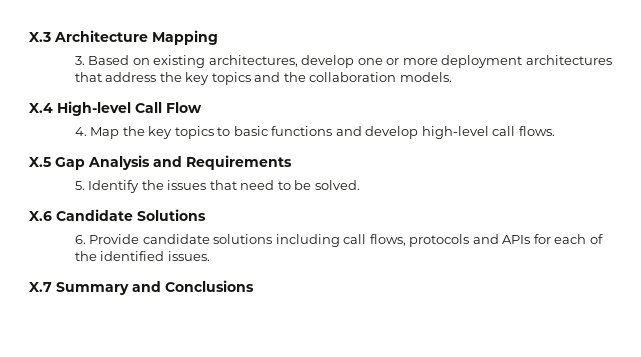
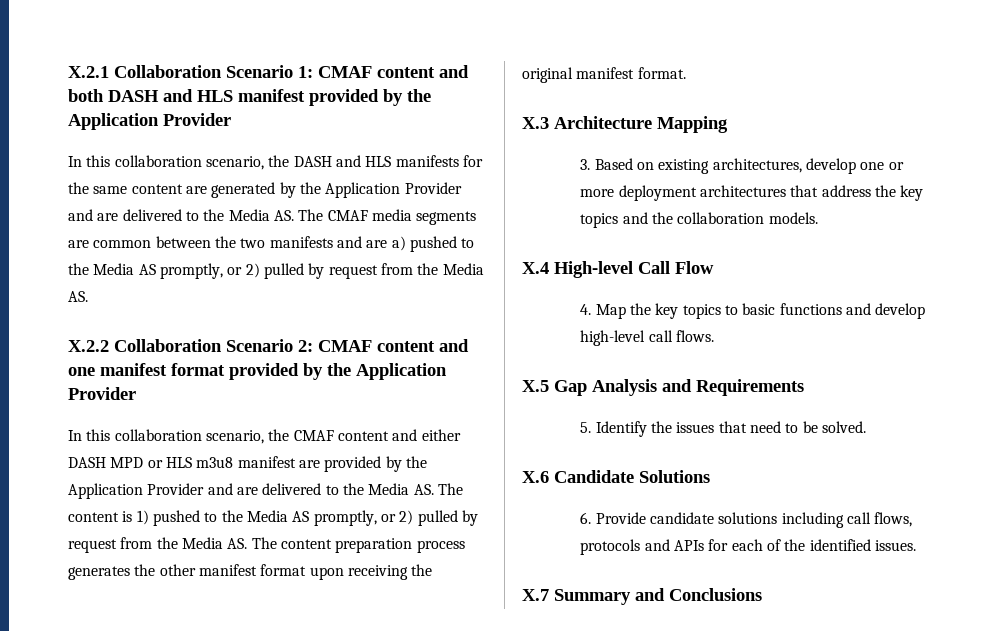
+ X.2.1 Collaboration Scenario 1: CMAF content and both DASH and HLS manifest provided by the Application Provider
+ In this collaboration scenario, the DASH and HLS manifests for the same content are generated by the Application Provider and are delivered to the Media AS. The CMAF media segments are common between the two manifests and are a) pushed to the Media AS promptly, or 2) pulled by request from the Media AS.
+ X.2.2 Collaboration Scenario 2: CMAF content and one manifest format provided by the Application Provider
+ In this collaboration scenario, the CMAF content and either DASH MPD or HLS m3u8 manifest are provided by the Application Provider and are delivered to the Media AS. The content is 1) pushed to the Media AS promptly, or 2) pulled by request from the Media AS. The content preparation process generates the other manifest format upon receiving the original manifest format.

